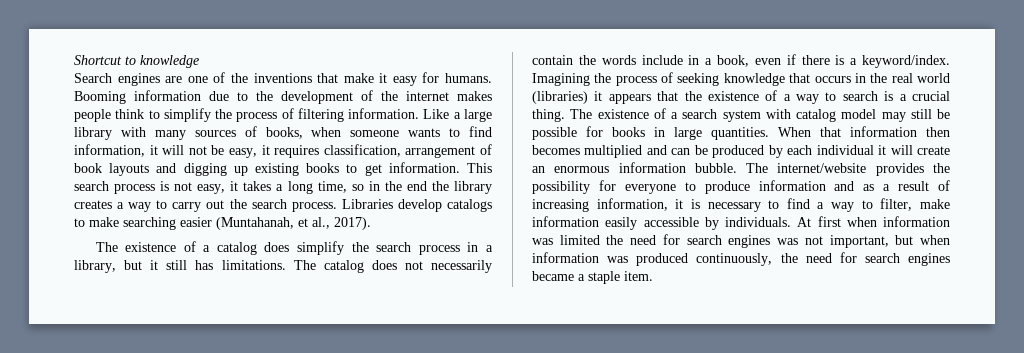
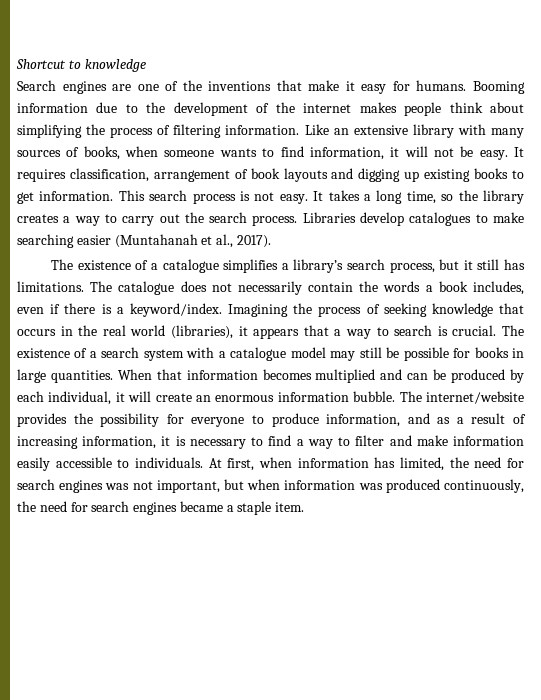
- Booming information due to the development of the internet makes people think to simplify the process of filtering information.
+ Booming information due to the development of the internet makes people think about simplifying the process of filtering information.
- Like a large library with many sources of books, when someone wants to find information, it will not be easy, it requires classification, arrangement of book layouts and digging up existing books to get information.
+ Like an extensive library with many sources of books, when someone wants to find information, it will not be easy. It requires classification, arrangement of book layouts and digging up existing books to get information.
- This search process is not easy, it takes a long time, so in the end the library creates a way to carry out the search process.
+ This search process is not easy. It takes a long time, so the library creates a way to carry out the search process.
- Libraries develop catalogs to make searching easier (Muntahanah, et al., 2017).
+ Libraries develop catalogues to make searching easier (Muntahanah et al., 2017).
- The existence of a catalog does simplify the search process in a library, but it still has limitations.
+ The existence of a catalogue simplifies a library’s search process, but it still has limitations.
- The catalog does not necessarily contain the words include in a book, even if there is a keyword/index.
+ The catalogue does not necessarily contain the words a book includes, even if there is a keyword/index.
- Imagining the process of seeking knowledge that occurs in the real world (libraries) it appears that the existence of a way to search is a crucial thing.
+ Imagining the process of seeking knowledge that occurs in the real world (libraries), it appears that a way to search is crucial.
- The existence of a search system with catalog model may still be possible for books in large quantities.
+ The existence of a search system with a catalogue model may still be possible for books in large quantities.
- When that information then becomes multiplied and can be produced by each individual it will create an enormous information bubble.
+ When that information becomes multiplied and can be produced by each individual, it will create an enormous information bubble.
- The internet/website provides the possibility for everyone to produce information and as a result of increasing information, it is necessary to find a way to filter, make information easily accessible by individuals.
+ The internet/website provides the possibility for everyone to produce information, and as a result of increasing information, it is necessary to find a way to filter and make information easily accessible to individuals.
- At first when information was limited the need for search engines was not important, but when information was produced continuously, the need for search engines became a staple item.
+ At first, when information has limited, the need for search engines was not important, but when information was produced continuously, the need for search engines became a staple item.

